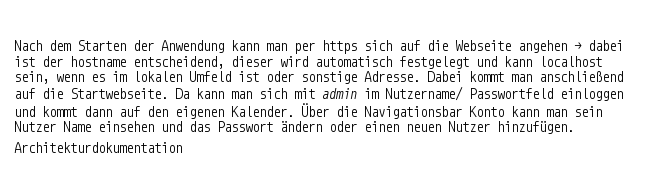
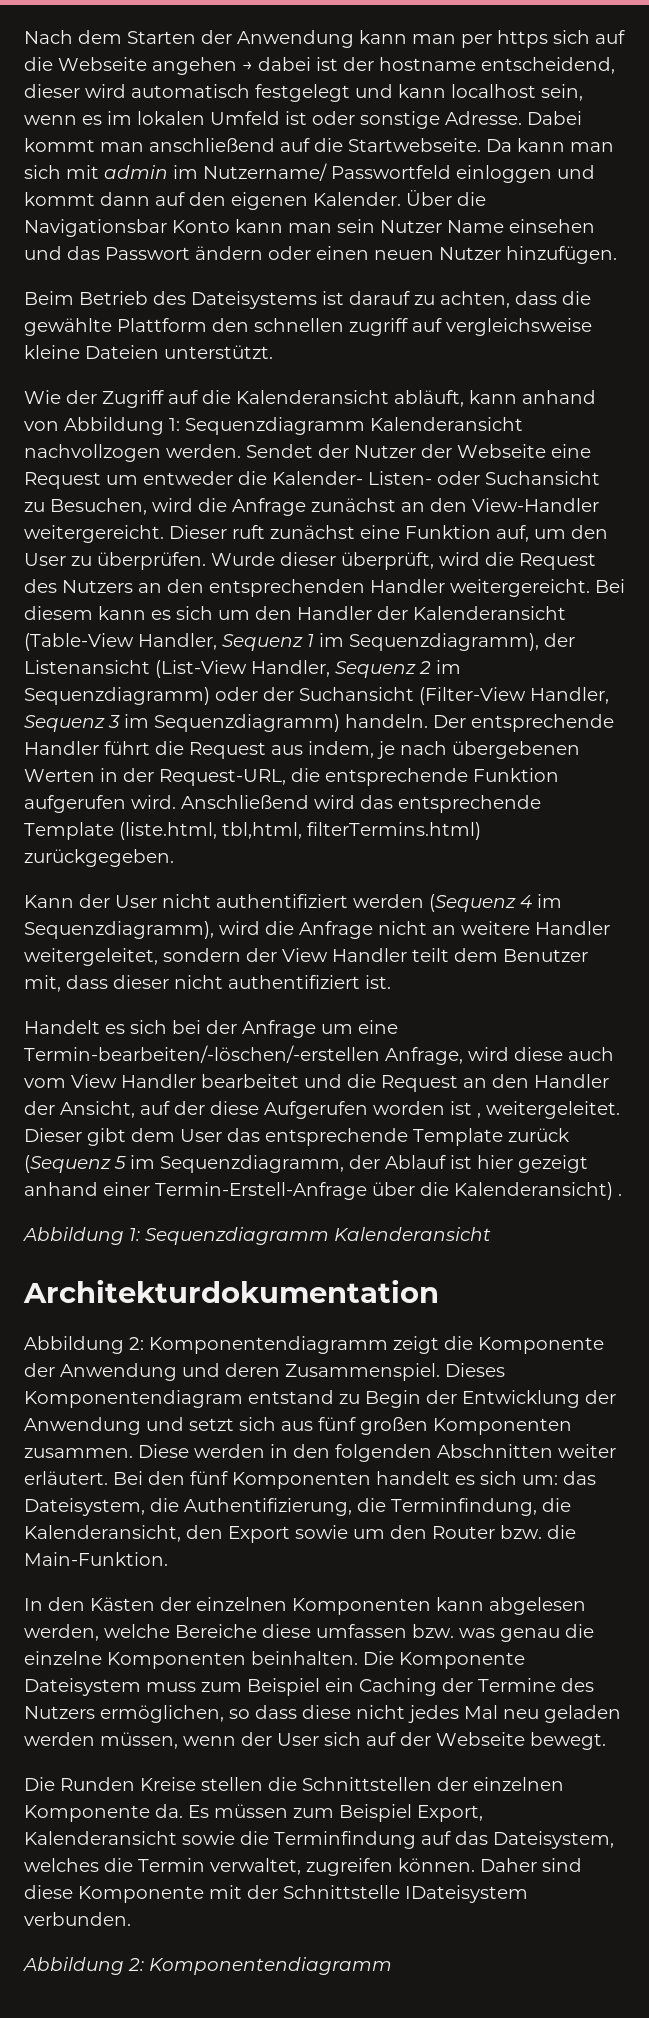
+ Beim Betrieb des Dateisystems ist darauf zu achten, dass die gewählte Plattform den schnellen zugriff auf vergleichsweise kleine Dateien unterstützt.
+ Wie der Zugriff auf die Kalenderansicht abläuft, kann anhand von Abbildung 1: Sequenzdiagramm Kalenderansicht nachvollzogen werden. Sendet der Nutzer der Webseite eine Request um entweder die Kalender- Listen- oder Suchansicht zu Besuchen, wird die Anfrage zunächst an den View-Handler weitergereicht. Dieser ruft zunächst eine Funktion auf, um den User zu überprüfen. Wurde dieser überprüft, wird die Request des Nutzers an den entsprechenden Handler weitergereicht. Bei diesem kann es sich um den Handler der Kalenderansicht (Table-View Handler, Sequenz 1 im Sequenzdiagramm), der Listenansicht (List-View Handler, Sequenz 2 im Sequenzdiagramm) oder der Suchansicht (Filter-View Handler, Sequenz 3 im Sequenzdiagramm) handeln. Der entsprechende Handler führt die Request aus indem, je nach übergebenen Werten in der Request-URL, die entsprechende Funktion aufgerufen wird. Anschließend wird das entsprechende Template (liste.html, tbl,html, filterTermins.html) zurückgegeben.
+ Kann der User nicht authentifiziert werden (Sequenz 4 im Sequenzdiagramm), wird die Anfrage nicht an weitere Handler weitergeleitet, sondern der View Handler teilt dem Benutzer mit, dass dieser nicht authentifiziert ist.
+ Handelt es sich bei der Anfrage um eine Termin-bearbeiten/-löschen/-erstellen Anfrage, wird diese auch vom View Handler bearbeitet und die Request an den Handler der Ansicht, auf der diese Aufgerufen worden ist , weitergeleitet. Dieser gibt dem User das entsprechende Template zurück (Sequenz 5 im Sequenzdiagramm, der Ablauf ist hier gezeigt anhand einer Termin-Erstell-Anfrage über die Kalenderansicht) .
+ Abbildung 1: Sequenzdiagramm Kalenderansicht
  Architekturdokumentation
+ Abbildung 2: Komponentendiagramm zeigt die Komponente der Anwendung und deren Zusammenspiel. Dieses Komponentendiagram entstand zu Begin der Entwicklung der Anwendung und setzt sich aus fünf großen Komponenten zusammen. Diese werden in den folgenden Abschnitten weiter erläutert. Bei den fünf Komponenten handelt es sich um: das Dateisystem, die Authentifizierung, die Terminfindung, die Kalenderansicht, den Export sowie um den Router bzw. die Main-Funktion.
+ In den Kästen der einzelnen Komponenten kann abgelesen werden, welche Bereiche diese umfassen bzw. was genau die einzelne Komponenten beinhalten. Die Komponente Dateisystem muss zum Beispiel ein Caching der Termine des Nutzers ermöglichen, so dass diese nicht jedes Mal neu geladen werden müssen, wenn der User sich auf der Webseite bewegt.
+ Die Runden Kreise stellen die Schnittstellen der einzelnen Komponente da. Es müssen zum Beispiel Export, Kalenderansicht sowie die Terminfindung auf das Dateisystem, welches die Termin verwaltet, zugreifen können. Daher sind diese Komponente mit der Schnittstelle IDateisystem verbunden.
+ Abbildung 2: Komponentendiagramm

